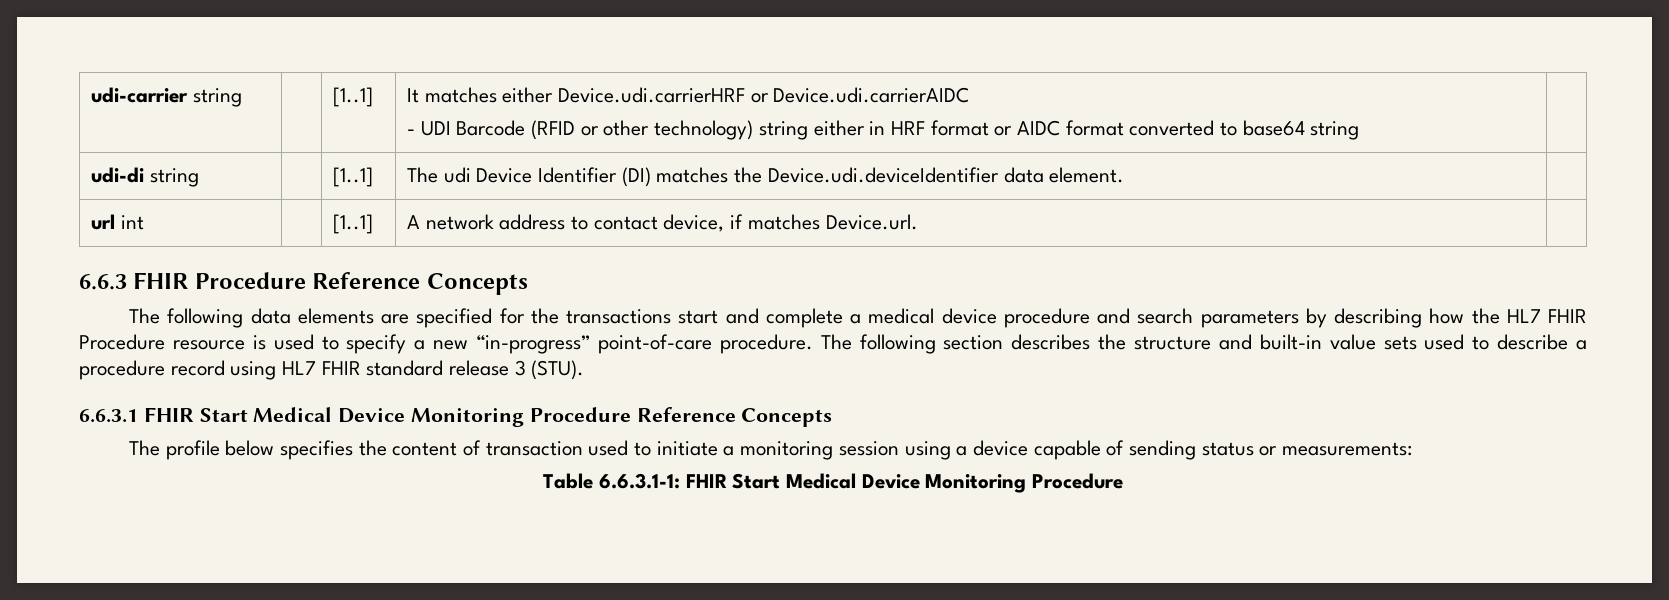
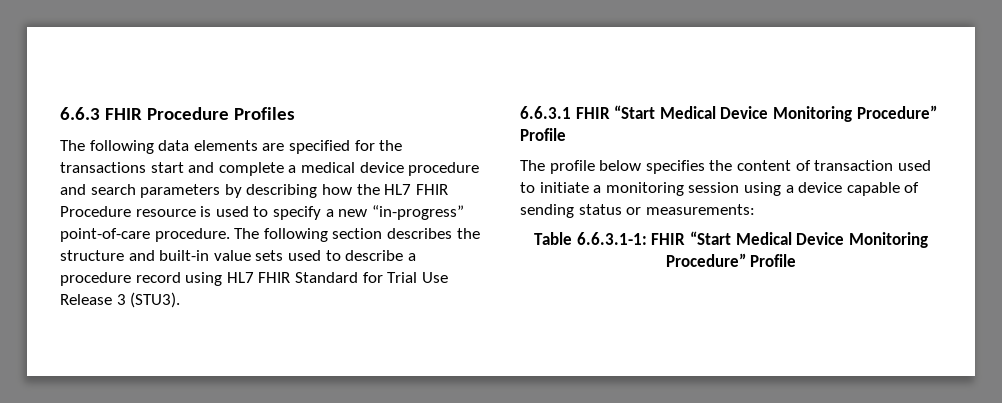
- udi-carrier string | | [1..1] | It matches either Device.udi.carrierHRF or Device.udi.carrierAIDC
- - UDI Barcode (RFID or other technology) string either in HRF format or AIDC format converted to base64 string |
- udi-di string | | [1..1] | The udi Device Identifier (DI) matches the Device.udi.deviceIdentifier data element. |
- url int | | [1..1] | A network address to contact device, if matches Device.url. |
- 6.6.3 FHIR Procedure Reference Concepts
+ 6.6.3 FHIR Procedure Profiles
- The following section describes the structure and built-in value sets used to describe a procedure record using HL7 FHIR standard release 3 (STU).
+ The following section describes the structure and built-in value sets used to describe a procedure record using HL7 FHIR Standard for Trial Use Release 3 (STU3).
- 6.6.3.1 FHIR Start Medical Device Monitoring Procedure Reference Concepts
+ 6.6.3.1 FHIR “Start Medical Device Monitoring Procedure” Profile
- Table 6.6.3.1-1: FHIR Start Medical Device Monitoring Procedure
+ Table 6.6.3.1-1: FHIR “Start Medical Device Monitoring Procedure” Profile

